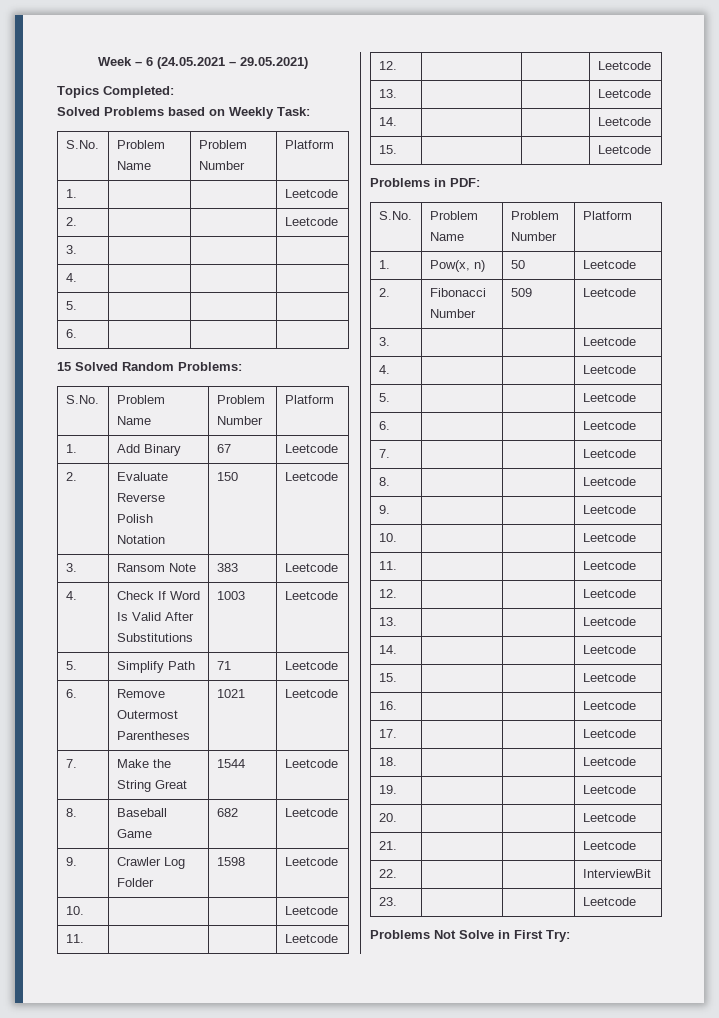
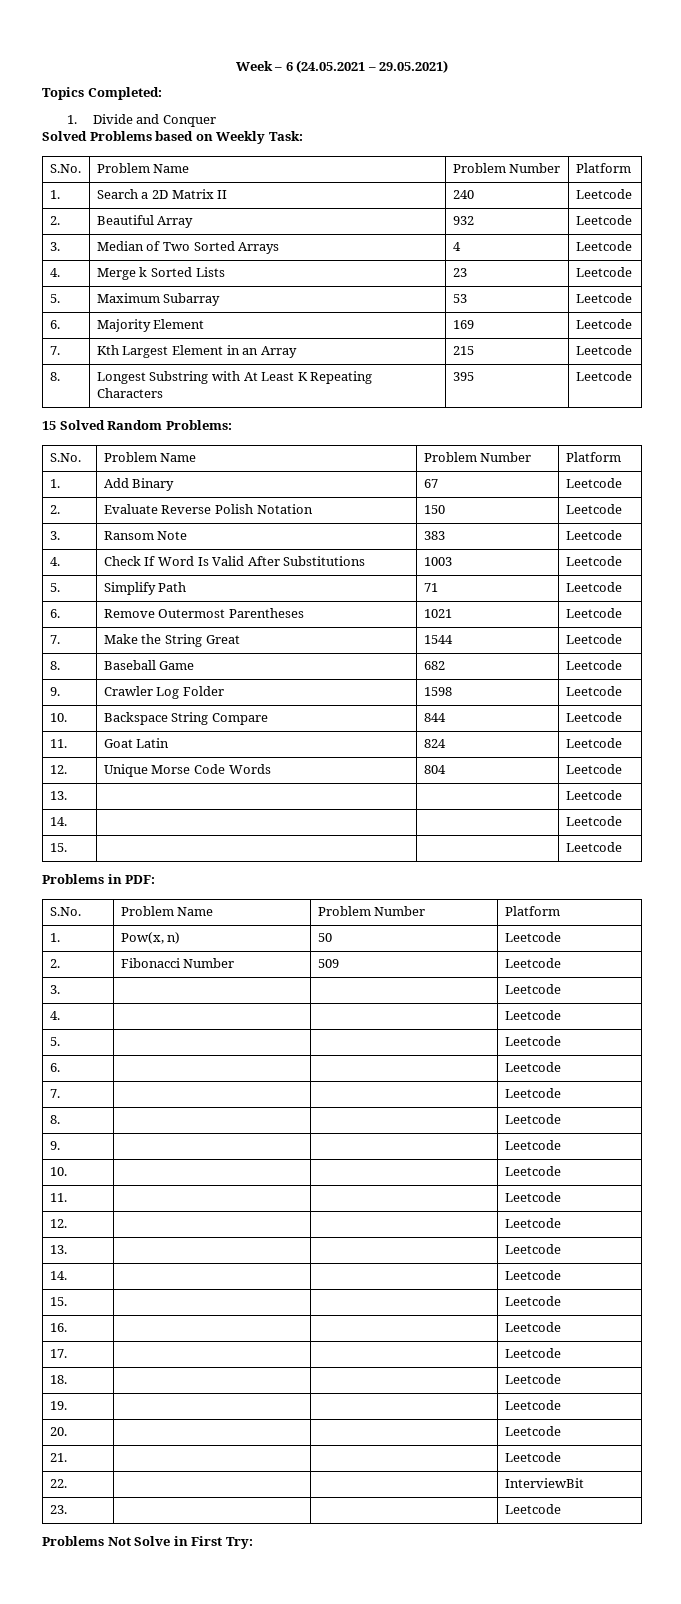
+ 1. Divide and Conquer
- 1. | | | Leetcode
- 2. | | | Leetcode
- 3. | | |
- 4. | | |
- 5. | | |
- 6. | | |
+ 1. | Search a 2D Matrix II | 240 | Leetcode
+ 2. | Beautiful Array | 932 | Leetcode
+ 3. | Median of Two Sorted Arrays | 4 | Leetcode
+ 4. | Merge k Sorted Lists | 23 | Leetcode
+ 5. | Maximum Subarray | 53 | Leetcode
+ 6. | Majority Element | 169 | Leetcode
+ 7. | Kth Largest Element in an Array | 215 | Leetcode
+ 8. | Longest Substring with At Least K Repeating Characters | 395 | Leetcode
  9. | Crawler Log Folder | 1598 | Leetcode
- 10. | | | Leetcode
- 11. | | | Leetcode
- 12. | | | Leetcode
+ 10. | Backspace String Compare | 844 | Leetcode
+ 11. | Goat Latin | 824 | Leetcode
+ 12. | Unique Morse Code Words | 804 | Leetcode

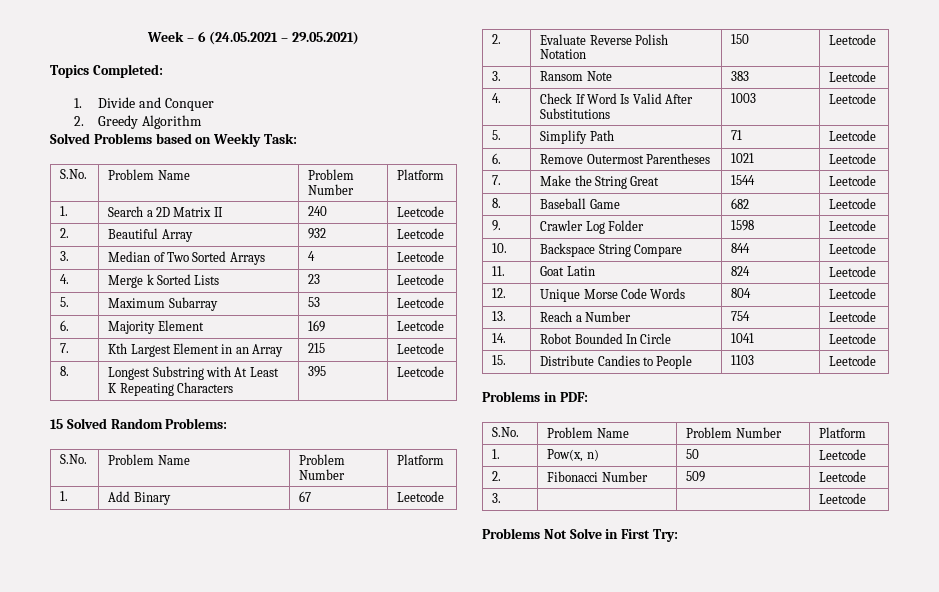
+ 2. Greedy Algorithm
  12. | Unique Morse Code Words | 804 | Leetcode
- 13. | | | Leetcode
- 14. | | | Leetcode
- 15. | | | Leetcode
+ 13. | Reach a Number | 754 | Leetcode
+ 14. | Robot Bounded In Circle | 1041 | Leetcode
+ 15. | Distribute Candies to People | 1103 | Leetcode
- 4. | | | Leetcode
- 5. | | | Leetcode
- 6. | | | Leetcode
- 7. | | | Leetcode
- 8. | | | Leetcode
- 9. | | | Leetcode
- 10. | | | Leetcode
- 11. | | | Leetcode
- 12. | | | Leetcode
- 13. | | | Leetcode
- 14. | | | Leetcode
- 15. | | | Leetcode
- 16. | | | Leetcode
- 17. | | | Leetcode
- 18. | | | Leetcode
- 19. | | | Leetcode
- 20. | | | Leetcode
- 21. | | | Leetcode
- 22. | | | InterviewBit
- 23. | | | Leetcode

